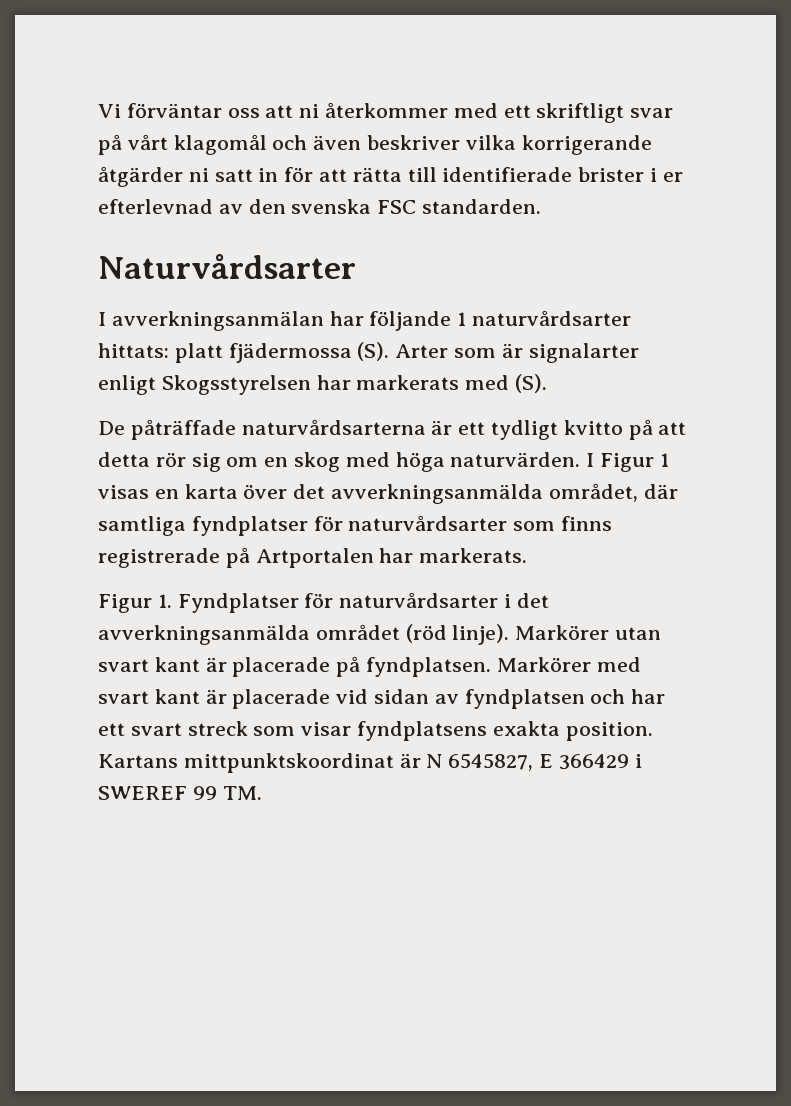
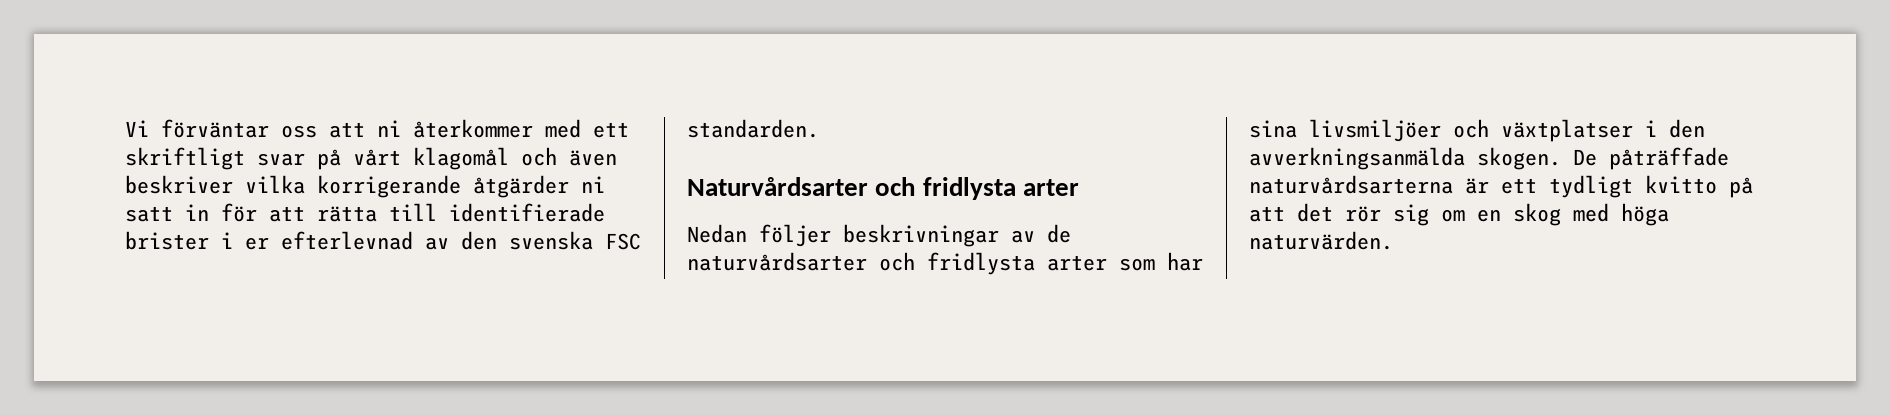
- Naturvårdsarter
- I avverkningsanmälan har följande 1 naturvårdsarter hittats: platt fjädermossa (S). Arter som är signalarter enligt Skogsstyrelsen har markerats med (S).
- De påträffade naturvårdsarterna är ett tydligt kvitto på att detta rör sig om en skog med höga naturvärden. I Figur 1 visas en karta över det avverkningsanmälda området, där samtliga fyndplatser för naturvårdsarter som finns registrerade på Artportalen har markerats.
- Figur 1. Fyndplatser för naturvårdsarter i det avverkningsanmälda området (röd linje). Markörer utan svart kant är placerade på fyndplatsen. Markörer med svart kant är placerade vid sidan av fyndplatsen och har ett svart streck som visar fyndplatsens exakta position. Kartans mittpunktskoordinat är N 6545827, E 366429 i SWEREF 99 TM.
+ Naturvårdsarter och fridlysta arter
+ Nedan följer beskrivningar av de naturvårdsarter och fridlysta arter som har sina livsmiljöer och växtplatser i den avverkningsanmälda skogen. De påträffade naturvårdsarterna är ett tydligt kvitto på att det rör sig om en skog med höga naturvärden.

